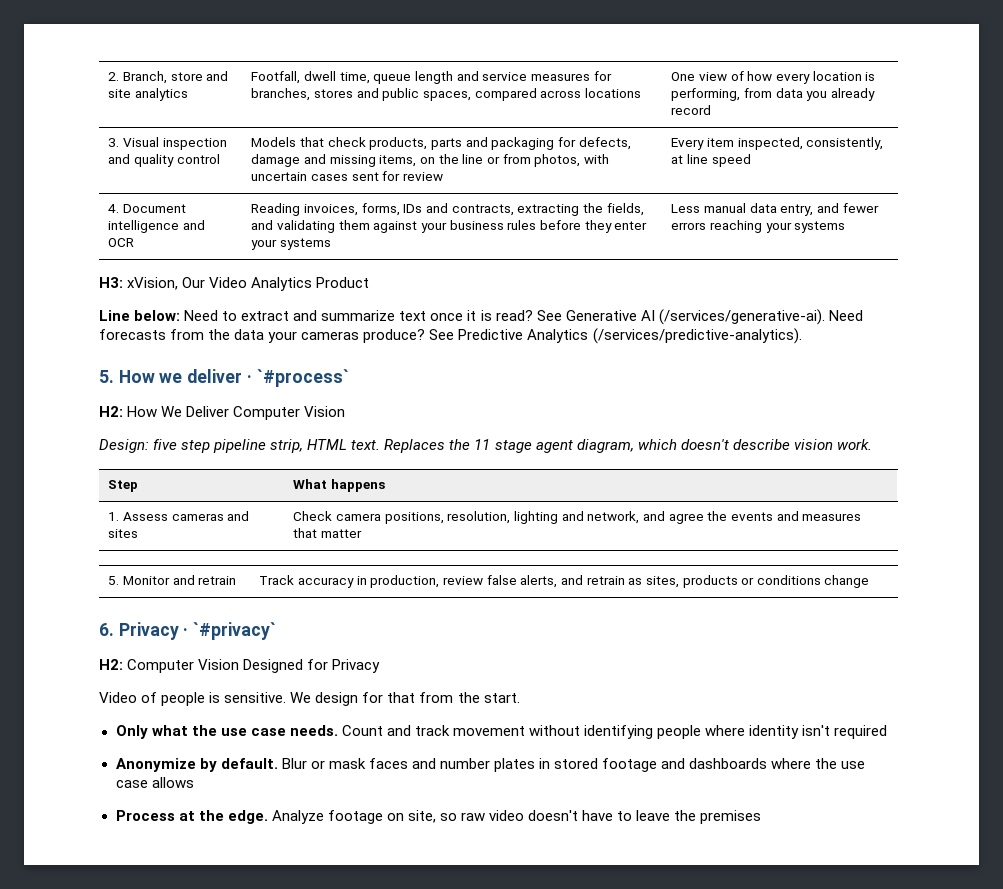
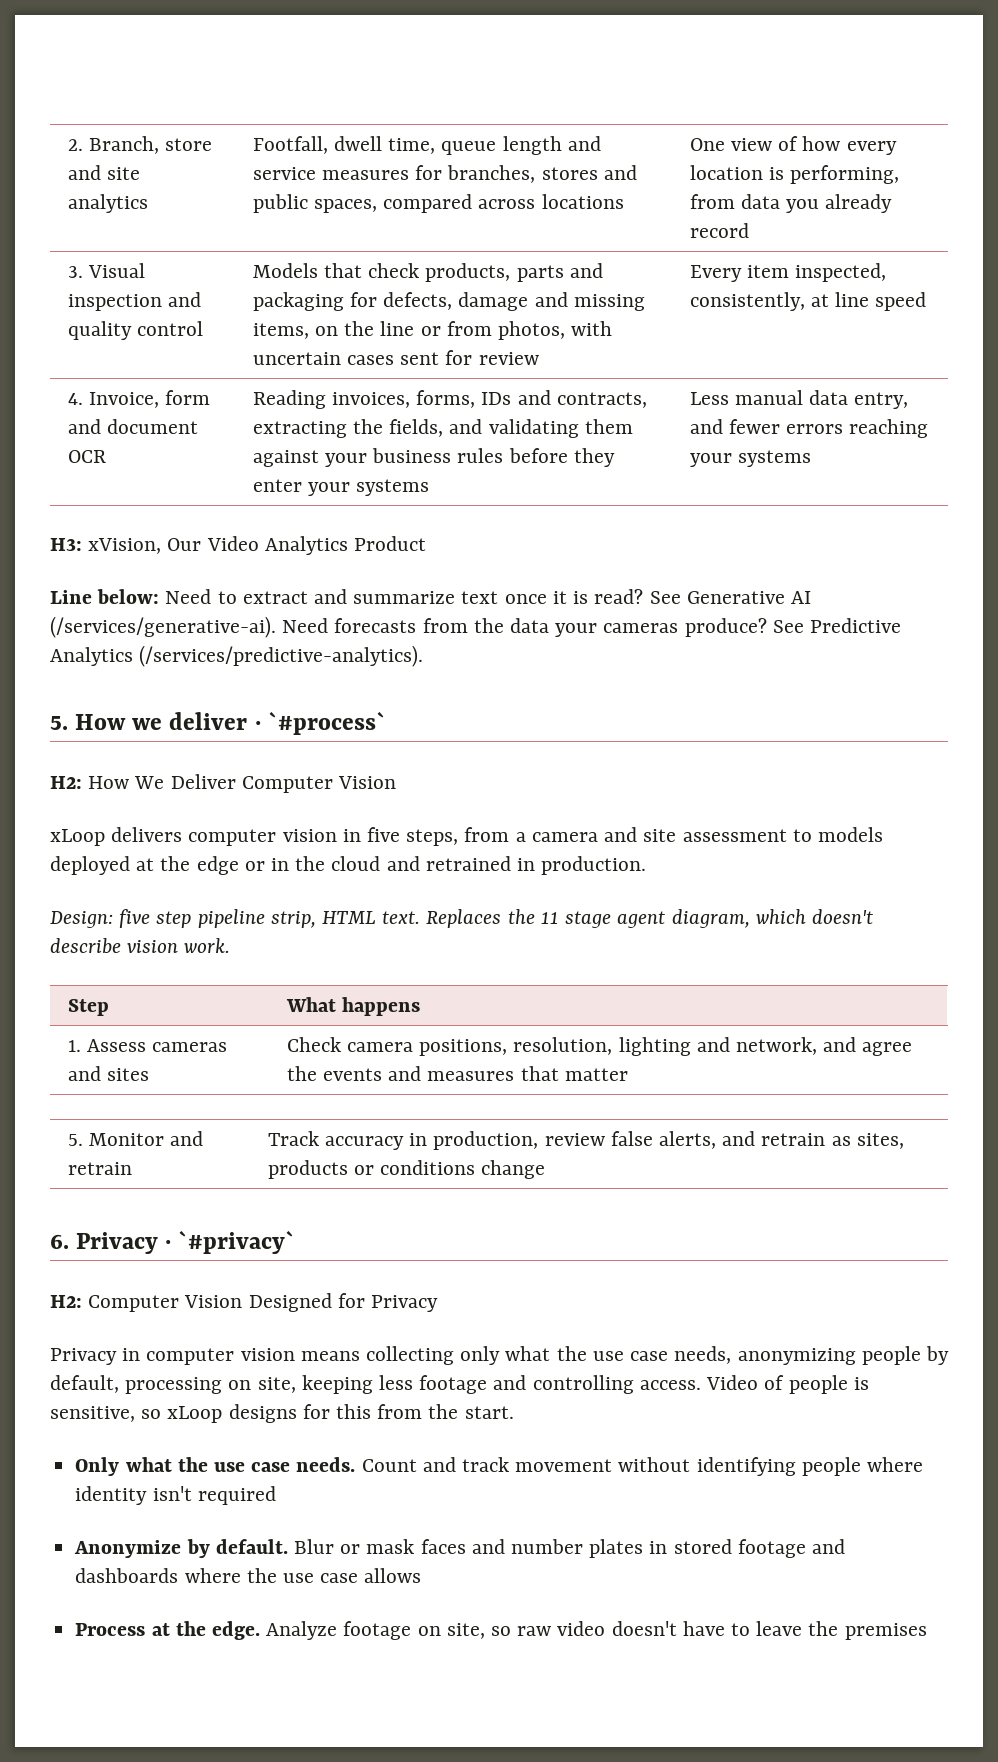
- 4. Document intelligence and OCR | Reading invoices, forms, IDs and contracts, extracting the fields, and validating them against your business rules before they enter your systems | Less manual data entry, and fewer errors reaching your systems
+ 4. Invoice, form and document OCR | Reading invoices, forms, IDs and contracts, extracting the fields, and validating them against your business rules before they enter your systems | Less manual data entry, and fewer errors reaching your systems
+ xLoop delivers computer vision in five steps, from a camera and site assessment to models deployed at the edge or in the cloud and retrained in production.
- Video of people is sensitive. We design for that from the start.
+ Privacy in computer vision means collecting only what the use case needs, anonymizing people by default, processing on site, keeping less footage and controlling access. Video of people is sensitive, so xLoop designs for this from the start.

